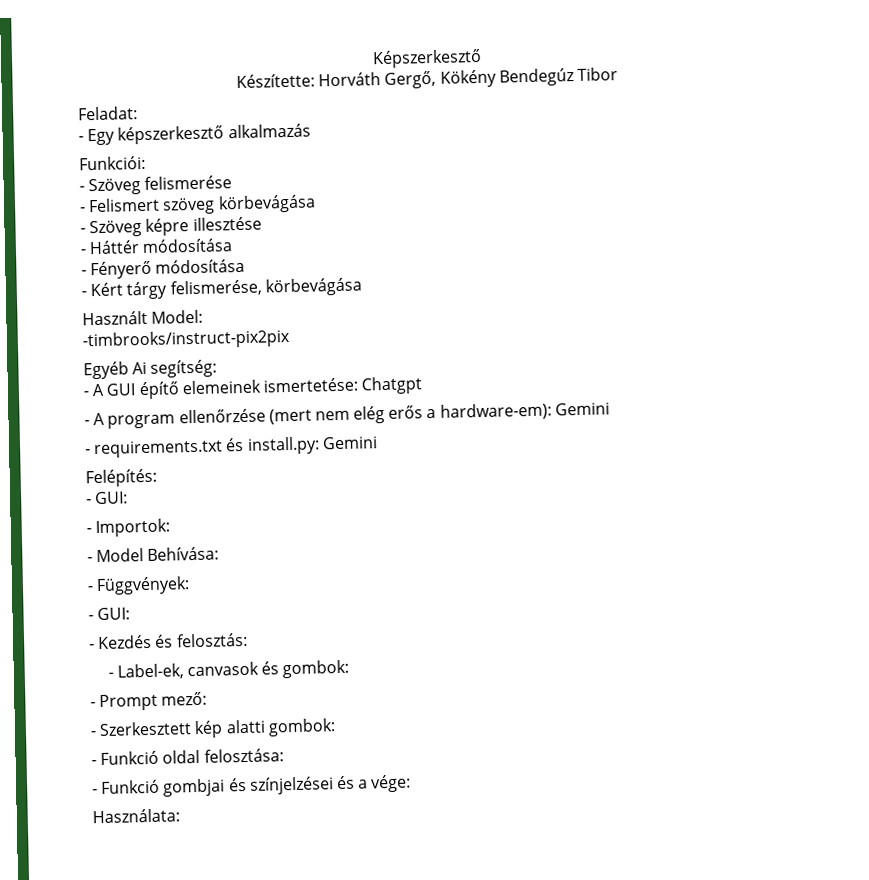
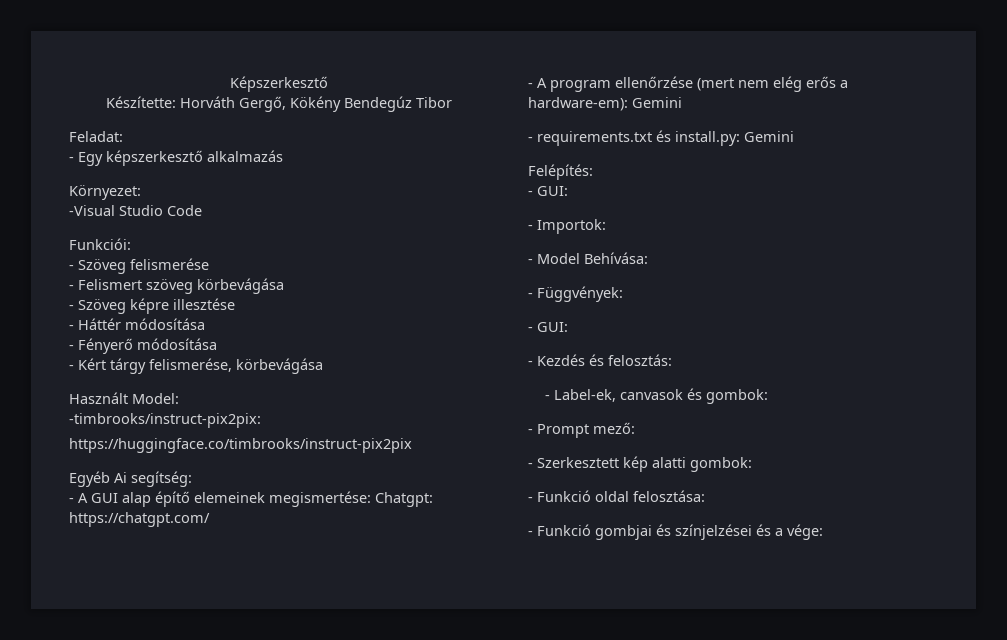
+ Környezet:
+ -Visual Studio Code
- -timbrooks/instruct-pix2pix
+ -timbrooks/instruct-pix2pix:
+ https://huggingface.co/timbrooks/instruct-pix2pix
- - A GUI építő elemeinek ismertetése: Chatgpt
+ - A GUI alap építő elemeinek megismertése: Chatgpt: https://chatgpt.com/
- Használata:

